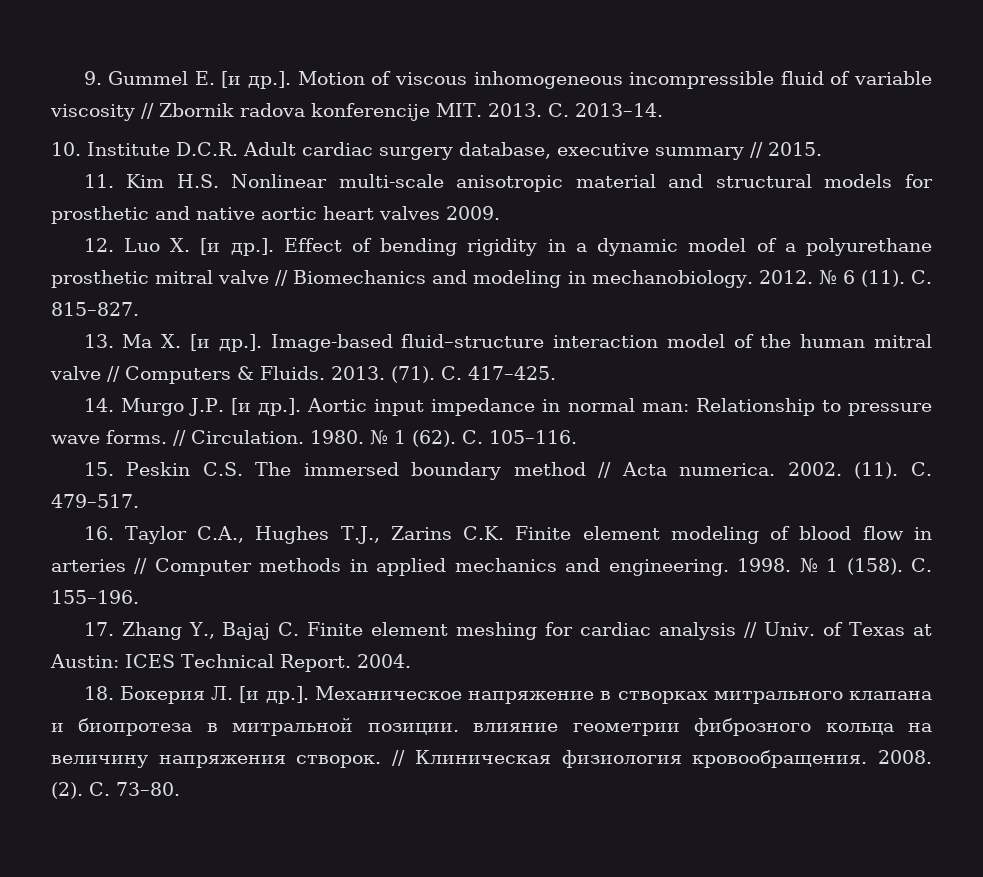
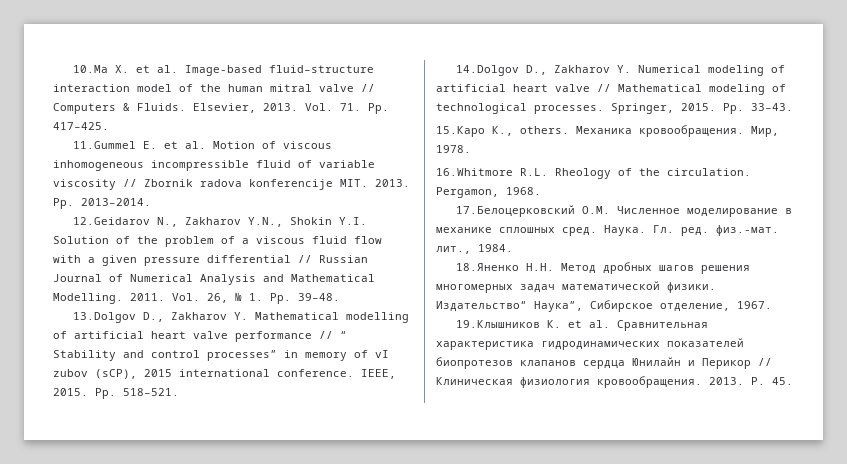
- 9. Gummel E. [и др.]. Motion of viscous inhomogeneous incompressible fluid of variable viscosity // Zbornik radova konferencije MIT. 2013.
+ 10.Ma X. et al. Image-based fluid–structure interaction model of the human mitral valve // Computers & Fluids. Elsevier, 2013. Vol. 71. Pp. 417–425.
+ 11.Gummel E. et al. Motion of viscous inhomogeneous incompressible fluid of variable viscosity // Zbornik radova konferencije MIT. 2013.
- C. 2013–14.
- 10. Institute D.C.R. Adult cardiac surgery database, executive summary // 2015.
- 11. Kim H.S. Nonlinear multi-scale anisotropic material and structural models for prosthetic and native aortic heart valves 2009.
- 12. Luo X. [и др.]. Effect of bending rigidity in a dynamic model of a polyurethane prosthetic mitral valve // Biomechanics and modeling in mechanobiology. 2012. № 6 (11). C. 815–827.
- 13. Ma X. [и др.]. Image-based fluid–structure interaction model of the human mitral valve // Computers & Fluids. 2013. (71). C. 417–425.
- 14. Murgo J.P. [и др.]. Aortic input impedance in normal man: Relationship to pressure wave forms. // Circulation. 1980. № 1 (62). C. 105–116.
- 15. Peskin C.S. The immersed boundary method // Acta numerica. 2002. (11). C. 479–517.
- 16. Taylor C.A., Hughes T.J., Zarins C.K. Finite element modeling of blood flow in arteries // Computer methods in applied mechanics and engineering. 1998. № 1 (158). C. 155–196.
- 17. Zhang Y., Bajaj C. Finite element meshing for cardiac analysis // Univ. of Texas at Austin: ICES Technical Report. 2004.
- 18. Бокерия Л. [и др.]. Механическое напряжение в створках митрального клапана и биопротеза в митральной позиции. влияние геометрии фиброзного кольца на величину напряжения створок. // Клиническая физиология кровообращения. 2008. (2). C. 73–80.
+ Pp. 2013–2014.
+ 12.Geidarov N., Zakharov Y.N., Shokin Y.I. Solution of the problem of a viscous fluid flow with a given pressure differential // Russian Journal of Numerical Analysis and Mathematical Modelling. 2011. Vol. 26, № 1. Pp. 39–48.
+ 13.Dolgov D., Zakharov Y. Mathematical modelling of artificial heart valve performance // “ Stability and control processes” in memory of vI zubov (sCP), 2015 international conference. IEEE, 2015. Pp. 518–521.
+ 14.Dolgov D., Zakharov Y. Numerical modeling of artificial heart valve // Mathematical modeling of technological processes. Springer, 2015. Pp. 33–43.
+ 15.Каро К., others. Механика кровообращения. Мир, 1978.
+ 16.Whitmore R.L. Rheology of the circulation. Pergamon, 1968.
+ 17.Белоцерковский О.М. Численное моделирование в механике сплошных сред. Наука. Гл. ред. физ.-мат. лит., 1984.
+ 18.Яненко Н.Н. Метод дробных шагов решения многомерных задач математической физики. Издательство“ Наукa”, Сибирское отделение, 1967.
+ 19.Клышников К. et al. Сравнительная характеристика гидродинамических показателей биопротезов клапанов сердца Юнилайн и Перикор // Клиническая физиология кровообращения. 2013. P. 45.

